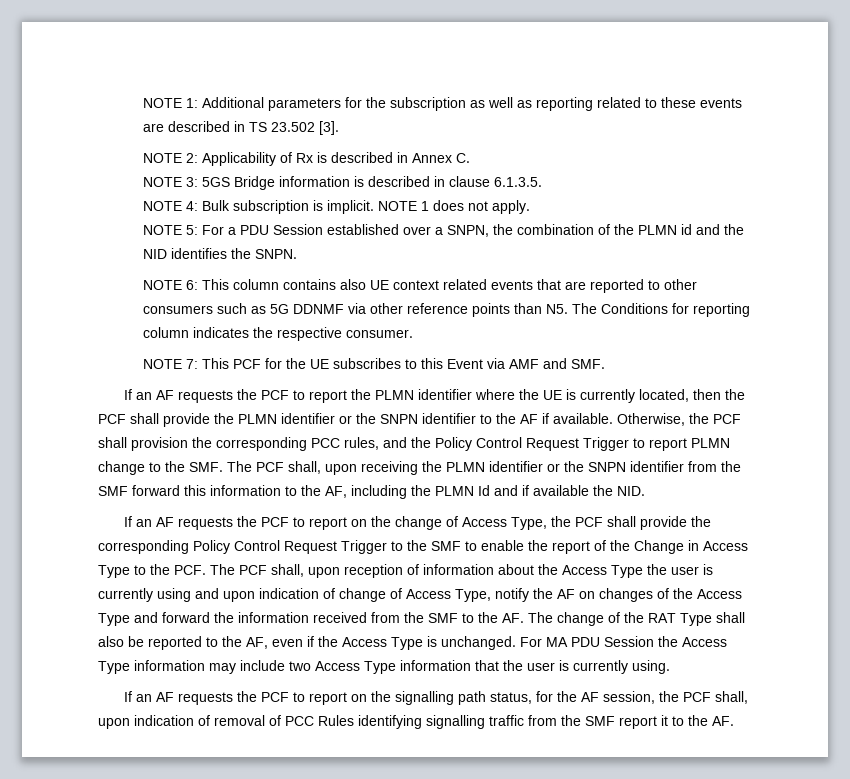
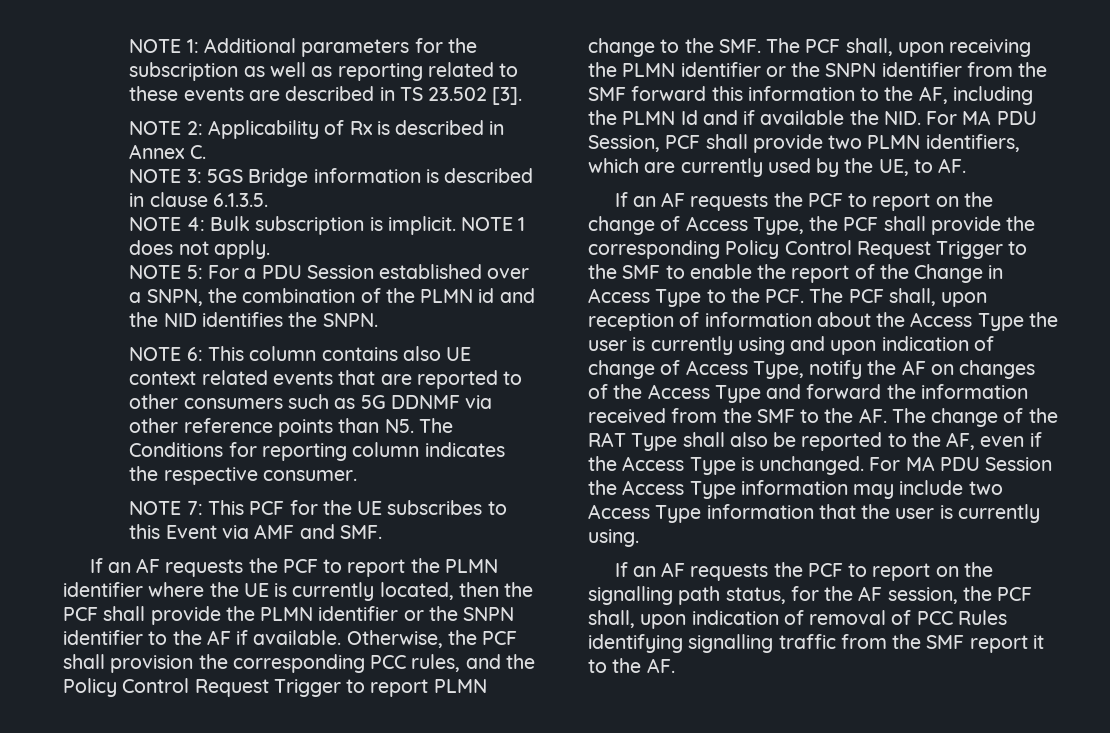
- Otherwise, the PCF shall provision the corresponding PCC rules, and the Policy Control Request Trigger to report PLMN change to the SMF. The PCF shall, upon receiving the PLMN identifier or the SNPN identifier from the SMF forward this information to the AF, including the PLMN Id and if available the NID.
+ Otherwise, the PCF shall provision the corresponding PCC rules, and the Policy Control Request Trigger to report PLMN change to the SMF. The PCF shall, upon receiving the PLMN identifier or the SNPN identifier from the SMF forward this information to the AF, including the PLMN Id and if available the NID. For MA PDU Session, PCF shall provide two PLMN identifiers, which are currently used by the UE, to AF.

